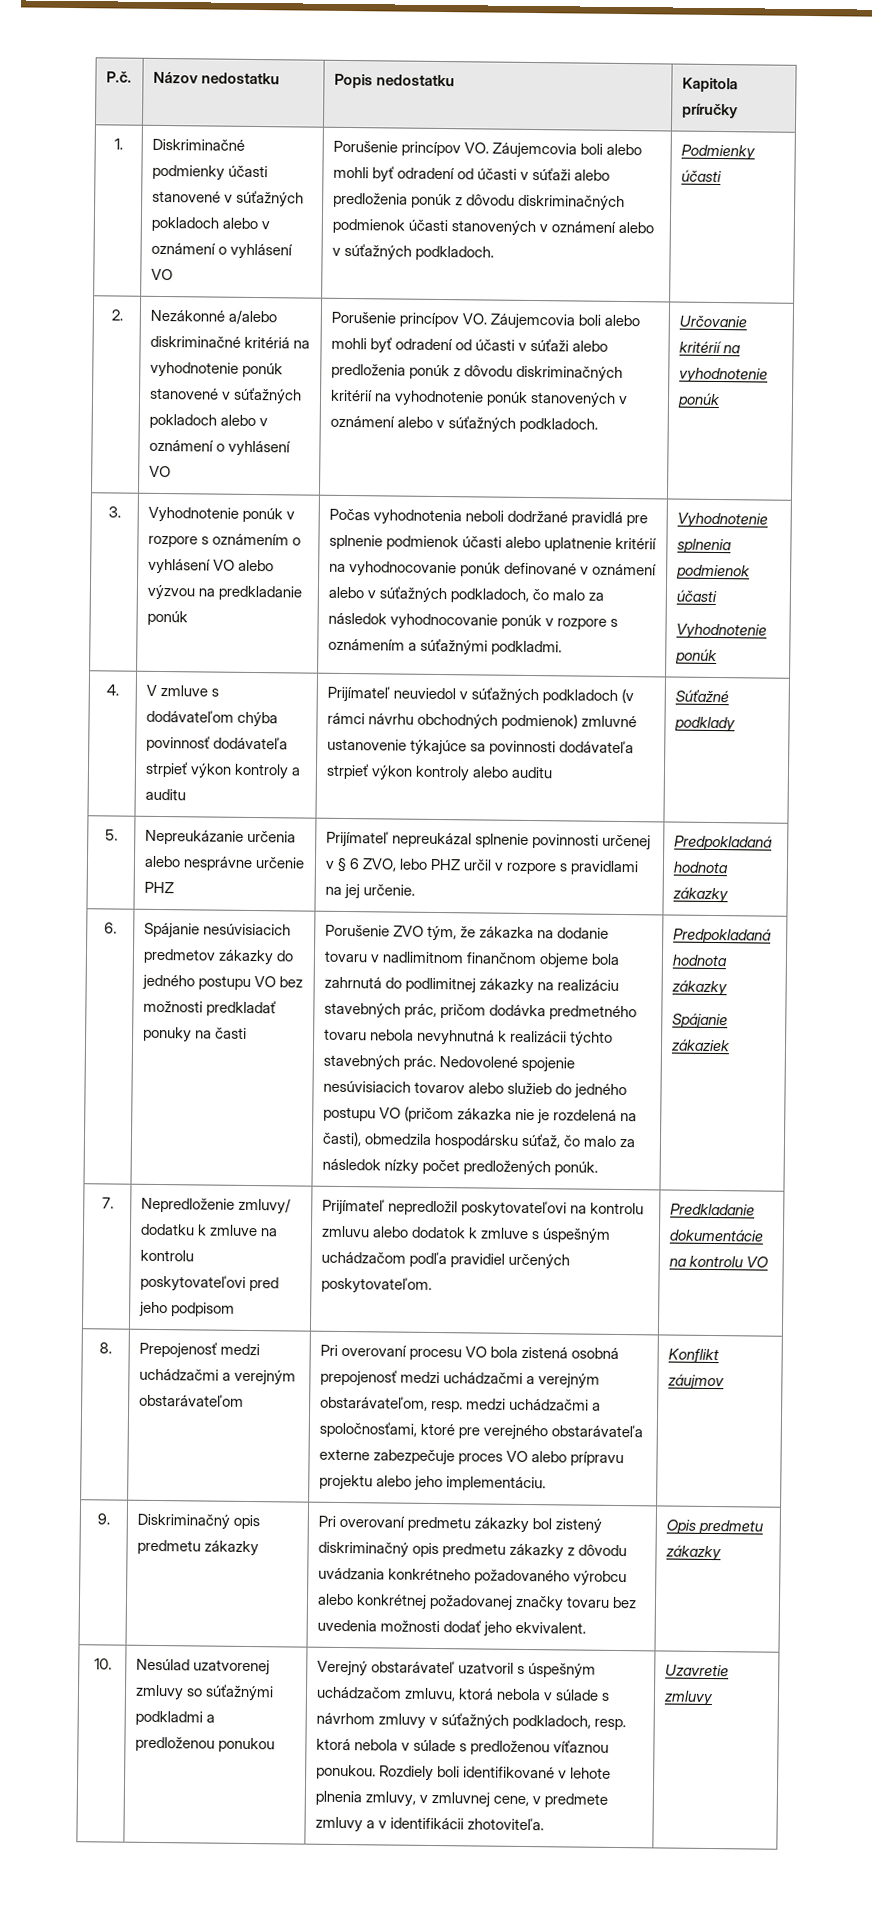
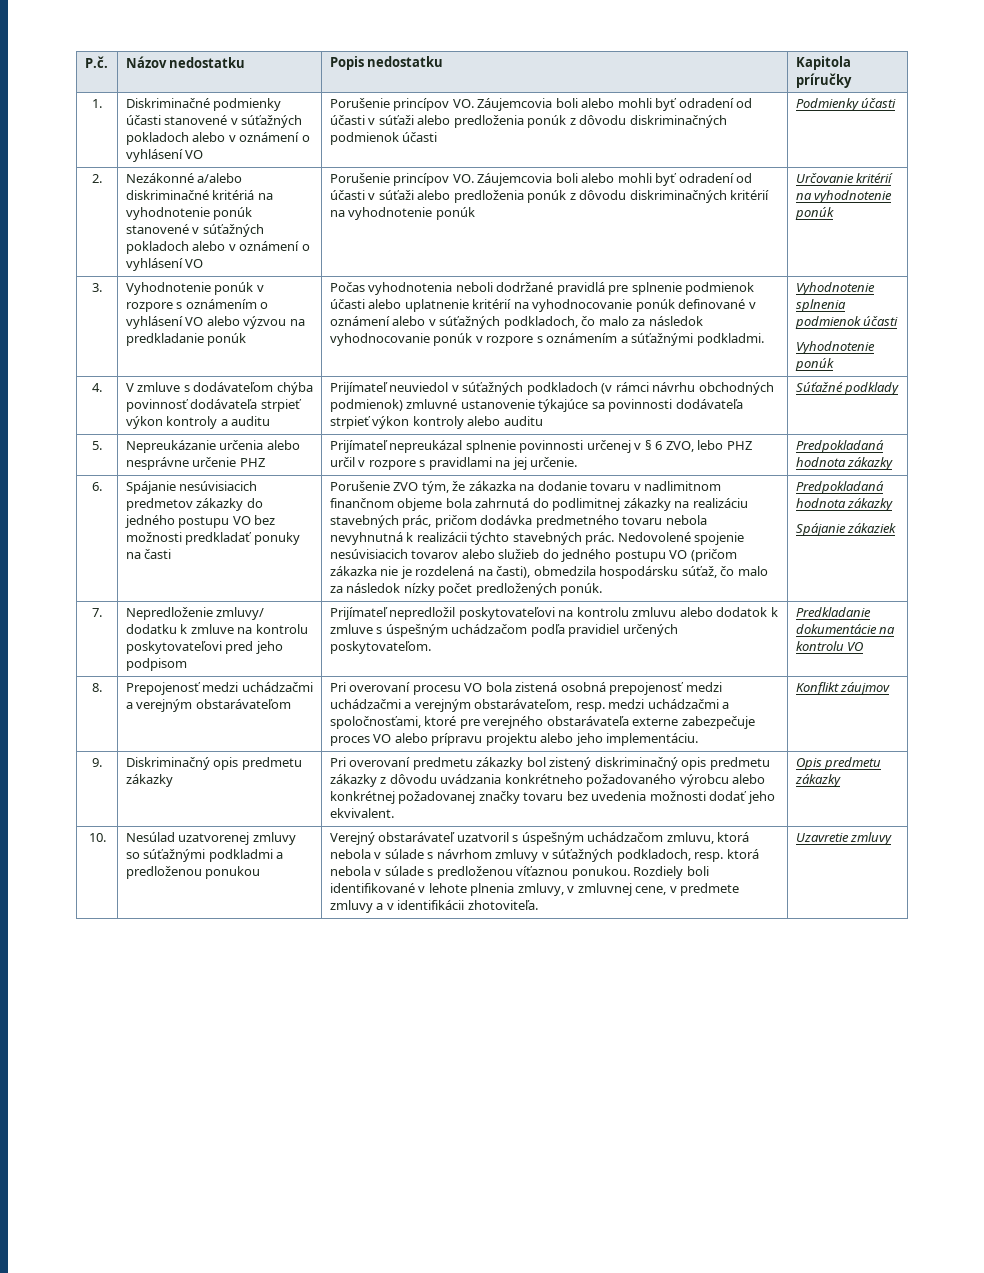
- Porušenie princípov VO. Záujemcovia boli alebo mohli byť odradení od účasti v súťaži alebo predloženia ponúk z dôvodu diskriminačných podmienok účasti stanovených v oznámení alebo v súťažných podkladoch.
+ Porušenie princípov VO. Záujemcovia boli alebo mohli byť odradení od účasti v súťaži alebo predloženia ponúk z dôvodu diskriminačných podmienok účasti
- Porušenie princípov VO. Záujemcovia boli alebo mohli byť odradení od účasti v súťaži alebo predloženia ponúk z dôvodu diskriminačných kritérií na vyhodnotenie ponúk stanovených v oznámení alebo v súťažných podkladoch.
+ Porušenie princípov VO. Záujemcovia boli alebo mohli byť odradení od účasti v súťaži alebo predloženia ponúk z dôvodu diskriminačných kritérií na vyhodnotenie ponúk

